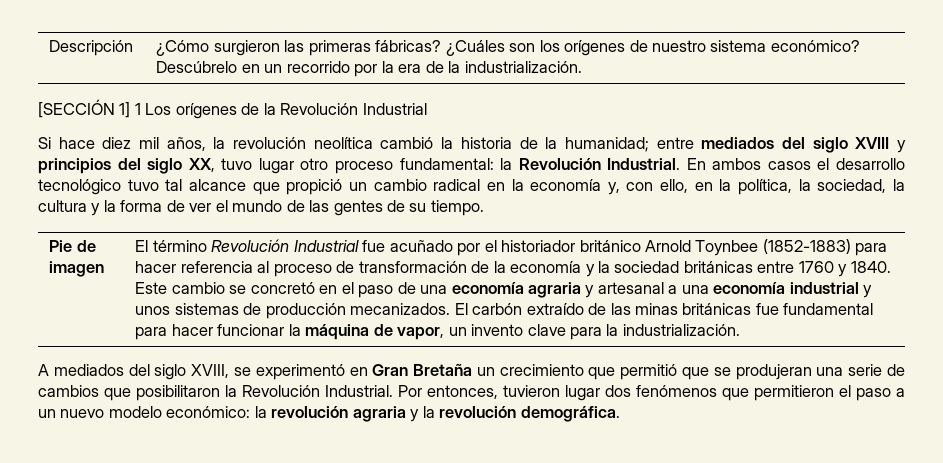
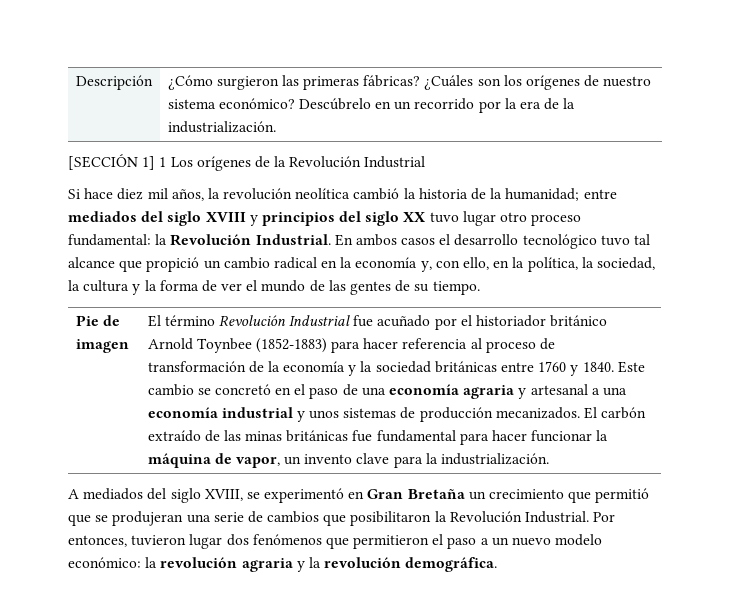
- Si hace diez mil años, la revolución neolítica cambió la historia de la humanidad; entre mediados del siglo XVIII y principios del siglo XX, tuvo lugar otro proceso fundamental: la Revolución Industrial.
+ Si hace diez mil años, la revolución neolítica cambió la historia de la humanidad; entre mediados del siglo XVIII y principios del siglo XX tuvo lugar otro proceso fundamental: la Revolución Industrial.

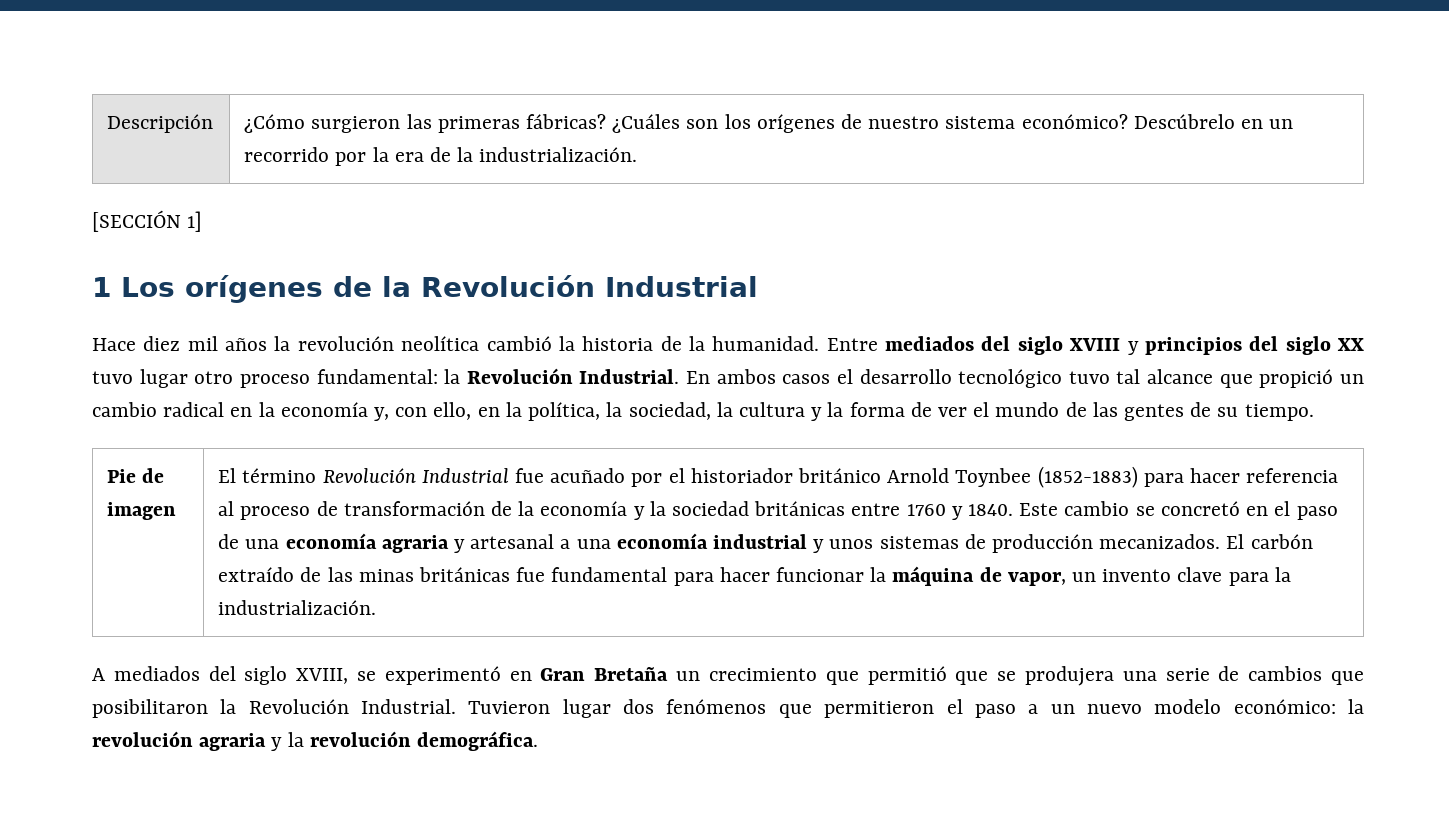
- [SECCIÓN 1] 1 Los orígenes de la Revolución Industrial
+ [SECCIÓN 1]
+ 1 Los orígenes de la Revolución Industrial
- Si hace diez mil años, la revolución neolítica cambió la historia de la humanidad; entre mediados del siglo XVIII y principios del siglo XX tuvo lugar otro proceso fundamental: la Revolución Industrial.
+ Hace diez mil años la revolución neolítica cambió la historia de la humanidad. Entre mediados del siglo XVIII y principios del siglo XX tuvo lugar otro proceso fundamental: la Revolución Industrial.
- A mediados del siglo XVIII, se experimentó en Gran Bretaña un crecimiento que permitió que se produjeran una serie de cambios que posibilitaron la Revolución Industrial.
+ A mediados del siglo XVIII, se experimentó en Gran Bretaña un crecimiento que permitió que se produjera una serie de cambios que posibilitaron la Revolución Industrial.
- Por entonces, tuvieron lugar dos fenómenos que permitieron el paso a un nuevo modelo económico: la revolución agraria y la revolución demográfica.
+ Tuvieron lugar dos fenómenos que permitieron el paso a un nuevo modelo económico: la revolución agraria y la revolución demográfica.

